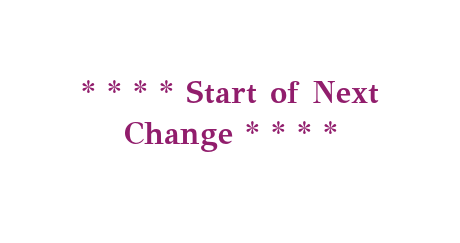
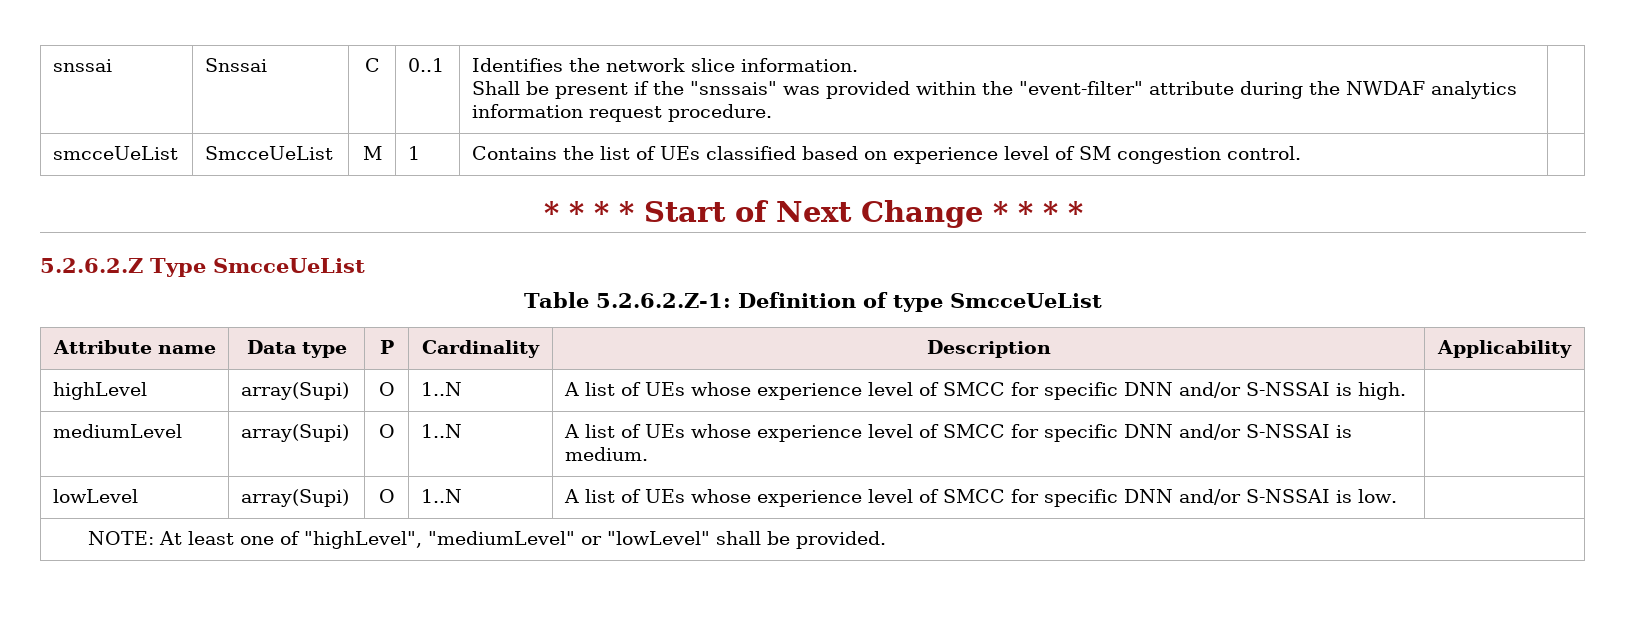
+ snssai | Snssai | C | 0..1 | Identifies the network slice information.
+ Shall be present if the "snssais" was provided within the "event-filter" attribute during the NWDAF analytics information request procedure. |
+ smcceUeList | SmcceUeList | M | 1 | Contains the list of UEs classified based on experience level of SM congestion control. |
+ 5.2.6.2.Z Type SmcceUeList
+ Table 5.2.6.2.Z-1: Definition of type SmcceUeList
+ Attribute name | Data type | P | Cardinality | Description | Applicability
+ highLevel | array(Supi) | O | 1..N | A list of UEs whose experience level of SMCC for specific DNN and/or S-NSSAI is high. |
+ mediumLevel | array(Supi) | O | 1..N | A list of UEs whose experience level of SMCC for specific DNN and/or S-NSSAI is medium. |
+ lowLevel | array(Supi) | O | 1..N | A list of UEs whose experience level of SMCC for specific DNN and/or S-NSSAI is low. |
+ NOTE: At least one of "highLevel", "mediumLevel" or "lowLevel" shall be provided.

